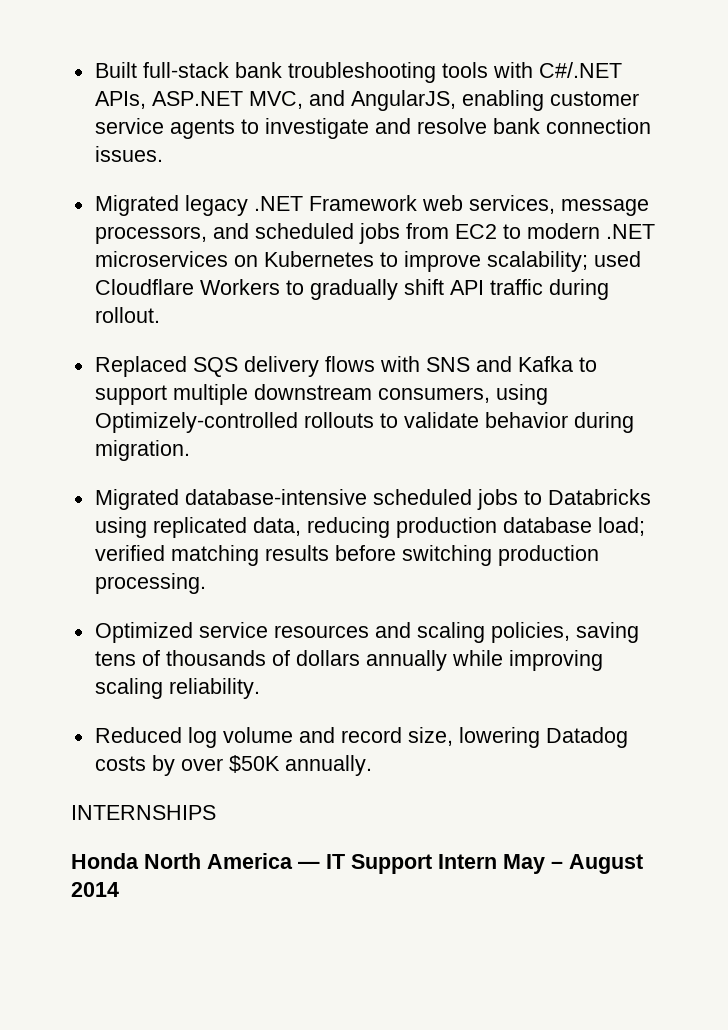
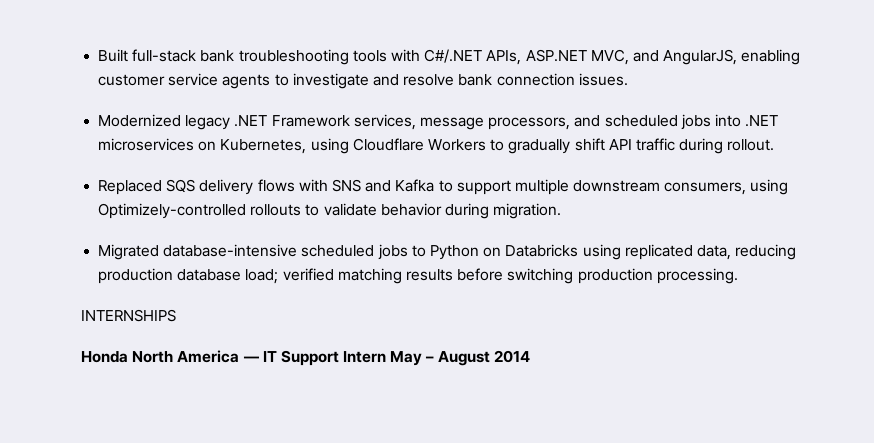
- Migrated legacy .NET Framework web services, message processors, and scheduled jobs from EC2 to modern .NET microservices on Kubernetes to improve scalability; used Cloudflare Workers to gradually shift API traffic during rollout.
+ Modernized legacy .NET Framework services, message processors, and scheduled jobs into .NET microservices on Kubernetes, using Cloudflare Workers to gradually shift API traffic during rollout.
- Migrated database-intensive scheduled jobs to Databricks using replicated data, reducing production database load; verified matching results before switching production processing.
+ Migrated database-intensive scheduled jobs to Python on Databricks using replicated data, reducing production database load; verified matching results before switching production processing.
- Optimized service resources and scaling policies, saving tens of thousands of dollars annually while improving scaling reliability.
- Reduced log volume and record size, lowering Datadog costs by over $50K annually.

